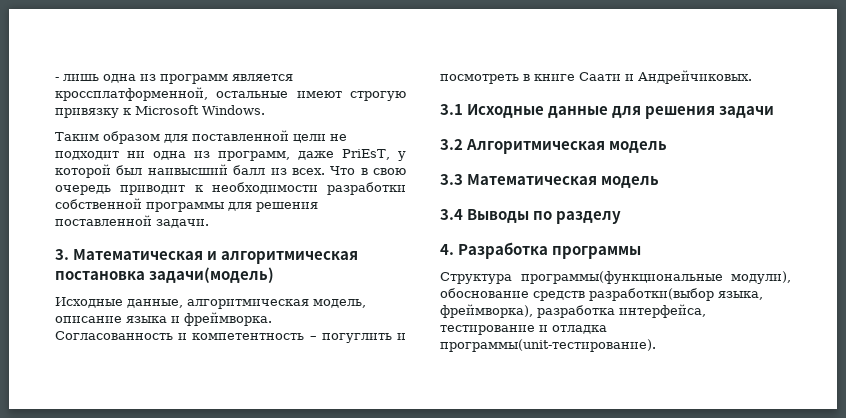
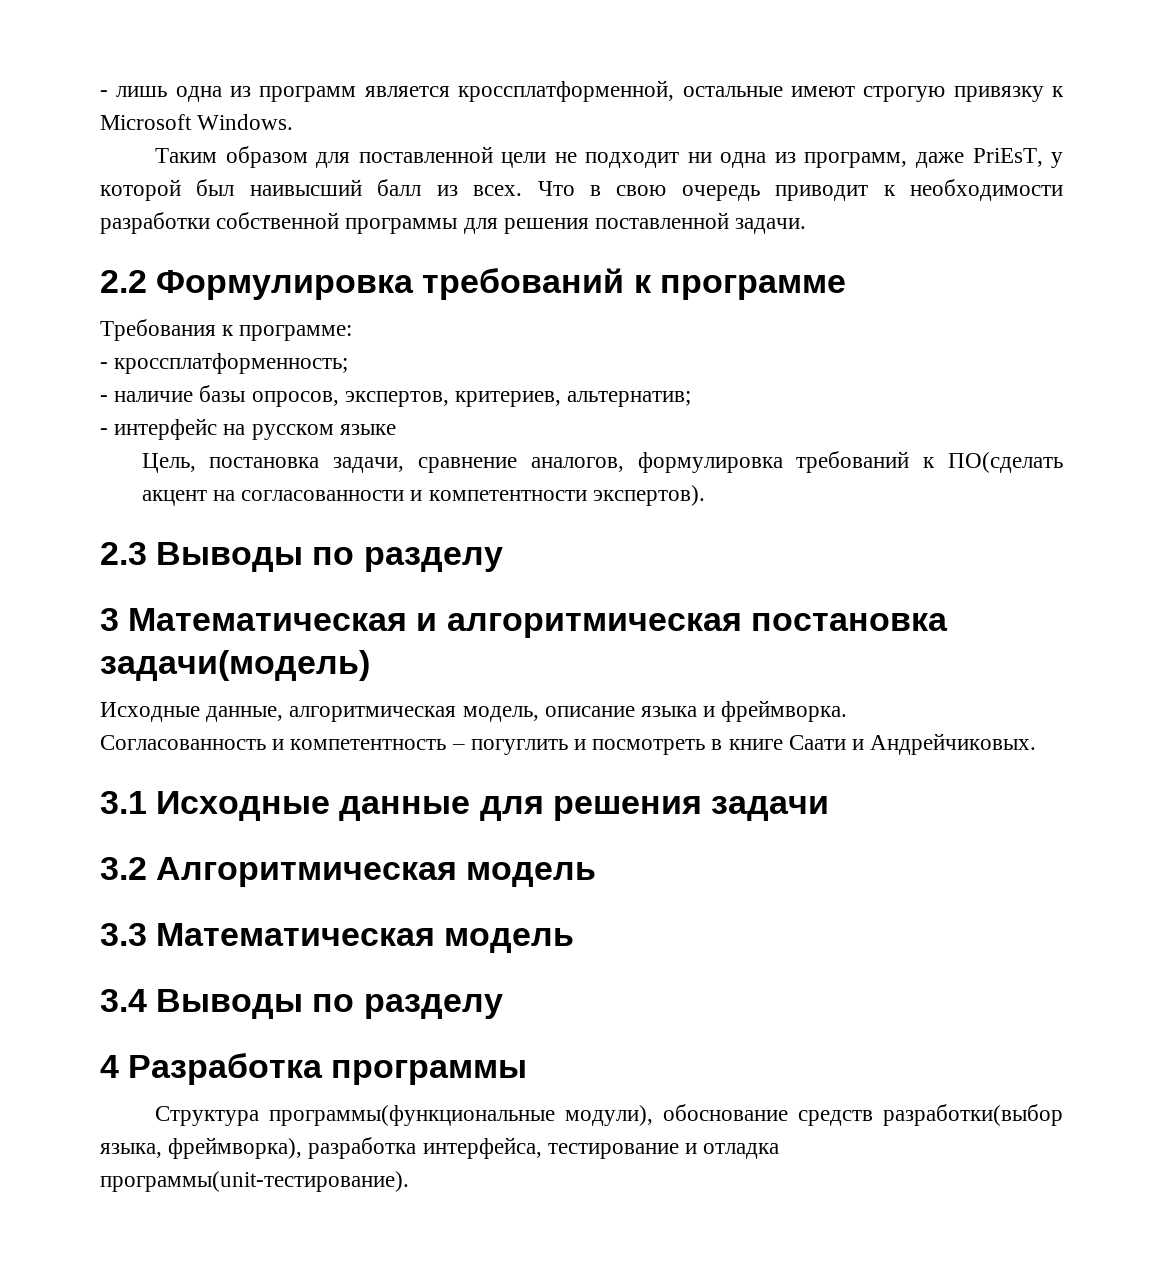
- 3. Математическая и алгоритмическая постановка задачи(модель)
+ 2.2 Формулировка требований к программе
+ Требования к программе:
+ - кроссплатформенность;
+ - наличие базы опросов, экспертов, критериев, альтернатив;
+ - интерфейс на русском языке
+ Цель, постановка задачи, сравнение аналогов, формулировка требований к ПО(сделать акцент на согласованности и компетентности экспертов).
+ 2.3 Выводы по разделу
+ 3 Математическая и алгоритмическая постановка задачи(модель)
- 4. Разработка программы
+ 4 Разработка программы

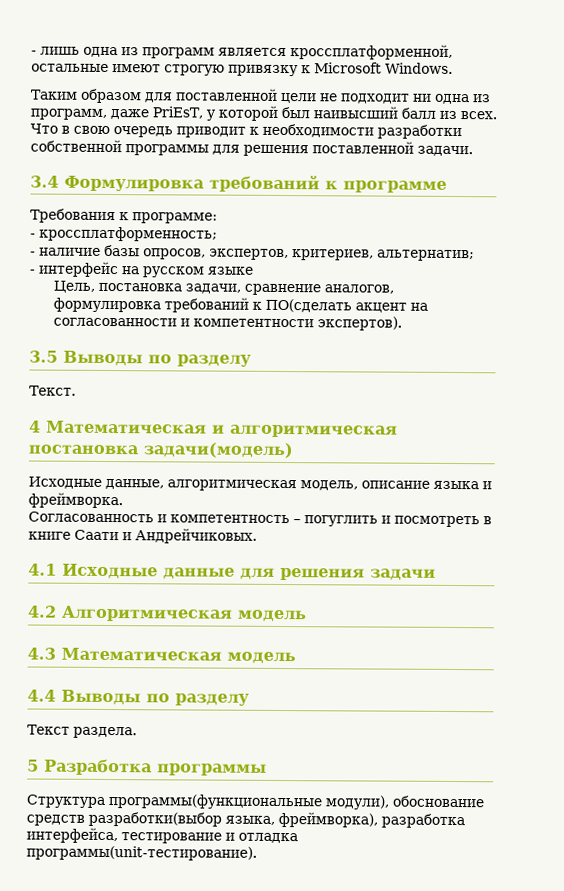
- 2.2 Формулировка требований к программе
+ 3.4 Формулировка требований к программе
- 2.3 Выводы по разделу
- 3 Математическая и алгоритмическая постановка задачи(модель)
+ 3.5 Выводы по разделу
+ Текст.
+ 4 Математическая и алгоритмическая постановка задачи(модель)
- 3.1 Исходные данные для решения задачи
+ 4.1 Исходные данные для решения задачи
- 3.2 Алгоритмическая модель
+ 4.2 Алгоритмическая модель
- 3.3 Математическая модель
+ 4.3 Математическая модель
- 3.4 Выводы по разделу
- 4 Разработка программы
+ 4.4 Выводы по разделу
+ Текст раздела.
+ 5 Разработка программы

